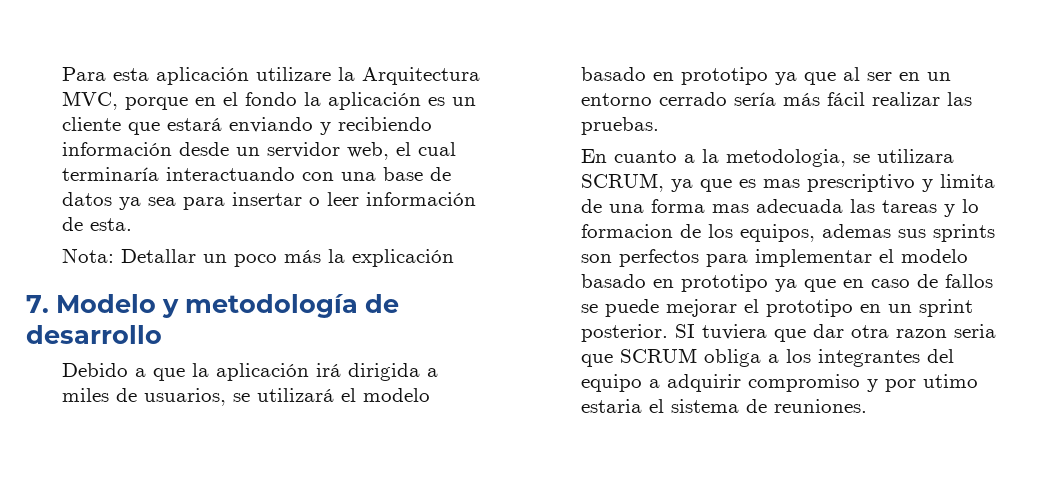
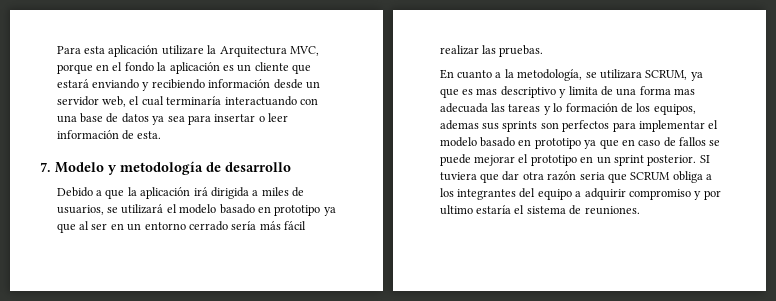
- Nota: Detallar un poco más la explicación
- En cuanto a la metodologia, se utilizara SCRUM, ya que es mas prescriptivo y limita de una forma mas adecuada las tareas y lo formacion de los equipos, ademas sus sprints son perfectos para implementar el modelo basado en prototipo ya que en caso de fallos se puede mejorar el prototipo en un sprint posterior.
+ En cuanto a la metodología, se utilizara SCRUM, ya que es mas descriptivo y limita de una forma mas adecuada las tareas y lo formación de los equipos, ademas sus sprints son perfectos para implementar el modelo basado en prototipo ya que en caso de fallos se puede mejorar el prototipo en un sprint posterior.
- SI tuviera que dar otra razon seria que SCRUM obliga a los integrantes del equipo a adquirir compromiso y por utimo estaria el sistema de reuniones.
+ SI tuviera que dar otra razón seria que SCRUM obliga a los integrantes del equipo a adquirir compromiso y por ultimo estaría el sistema de reuniones.

